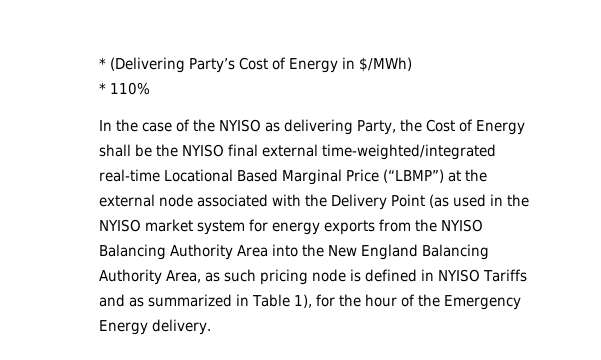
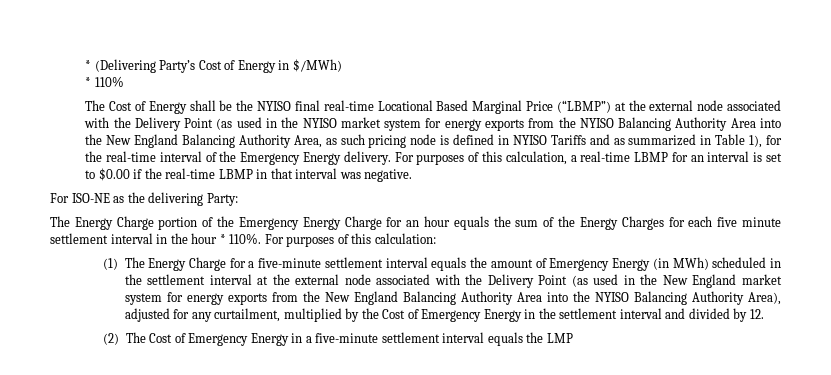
- In the case of the NYISO as delivering Party, the Cost of Energy shall be the NYISO final external time-weighted/integrated real-time Locational Based Marginal Price (“LBMP”) at the external node associated with the Delivery Point (as used in the NYISO market system for energy exports from the NYISO Balancing Authority Area into the New England Balancing Authority Area, as such pricing node is defined in NYISO Tariffs and as summarized in Table 1), for the hour of the Emergency Energy delivery.
+ The Cost of Energy shall be the NYISO final real-time Locational Based Marginal Price (“LBMP”) at the external node associated with the Delivery Point (as used in the NYISO market system for energy exports from the NYISO Balancing Authority Area into the New England Balancing Authority Area, as such pricing node is defined in NYISO Tariffs and as summarized in Table 1), for the real-time interval of the Emergency Energy delivery.
+ For purposes of this calculation, a real-time LBMP for an interval is set to $0.00 if the real-time LBMP in that interval was negative.
+ For ISO-NE as the delivering Party:
+ The Energy Charge portion of the Emergency Energy Charge for an hour equals the sum of the Energy Charges for each five minute settlement interval in the hour * 110%. For purposes of this calculation:
+ (1) The Energy Charge for a five-minute settlement interval equals the amount of Emergency Energy (in MWh) scheduled in the settlement interval at the external node associated with the Delivery Point (as used in the New England market system for energy exports from the New England Balancing Authority Area into the NYISO Balancing Authority Area), adjusted for any curtailment, multiplied by the Cost of Emergency Energy in the settlement interval and divided by 12.
+ (2) The Cost of Emergency Energy in a five-minute settlement interval equals the LMP

